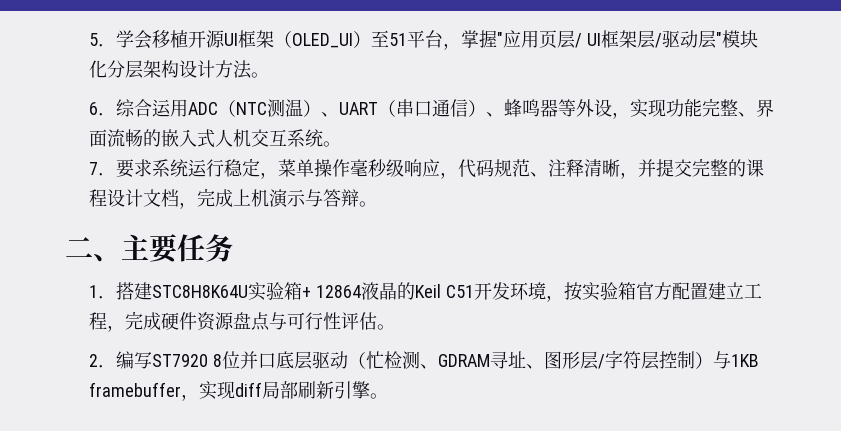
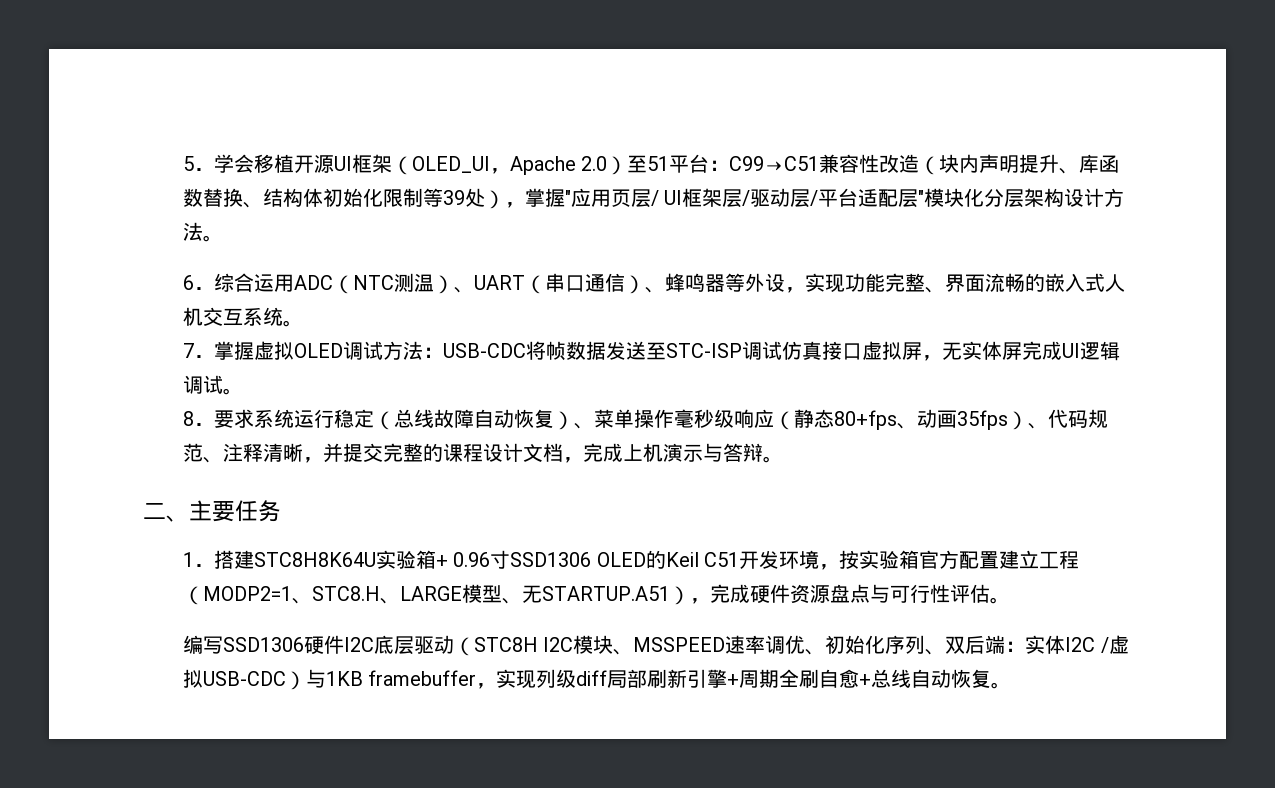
- 5．学会移植开源UI框架（OLED_UI）至51平台，掌握"应用页层/ UI框架层/驱动层"模块化分层架构设计方法。
+ 5．学会移植开源UI框架（OLED_UI，Apache 2.0）至51平台：C99→C51兼容性改造（块内声明提升、库函数替换、结构体初始化限制等39处），掌握"应用页层/ UI框架层/驱动层/平台适配层"模块化分层架构设计方法。
- 7．要求系统运行稳定，菜单操作毫秒级响应，代码规范、注释清晰，并提交完整的课程设计文档，完成上机演示与答辩。
+ 7．掌握虚拟OLED调试方法：USB-CDC将帧数据发送至STC-ISP调试仿真接口虚拟屏，无实体屏完成UI逻辑调试。
+ 8．要求系统运行稳定（总线故障自动恢复）、菜单操作毫秒级响应（静态80+fps、动画35fps）、代码规范、注释清晰，并提交完整的课程设计文档，完成上机演示与答辩。
- 1．搭建STC8H8K64U实验箱+ 12864液晶的Keil C51开发环境，按实验箱官方配置建立工程，完成硬件资源盘点与可行性评估。
+ 1．搭建STC8H8K64U实验箱+ 0.96寸SSD1306 OLED的Keil C51开发环境，按实验箱官方配置建立工程（MODP2=1、STC8.H、LARGE模型、无STARTUP.A51），完成硬件资源盘点与可行性评估。
- 2．编写ST7920 8位并口底层驱动（忙检测、GDRAM寻址、图形层/字符层控制）与1KB framebuffer，实现diff局部刷新引擎。
+ 编写SSD1306硬件I2C底层驱动（STC8H I2C模块、MSSPEED速率调优、初始化序列、双后端：实体I2C /虚拟USB-CDC）与1KB framebuffer，实现列级diff局部刷新引擎+周期全刷自愈+总线自动恢复。

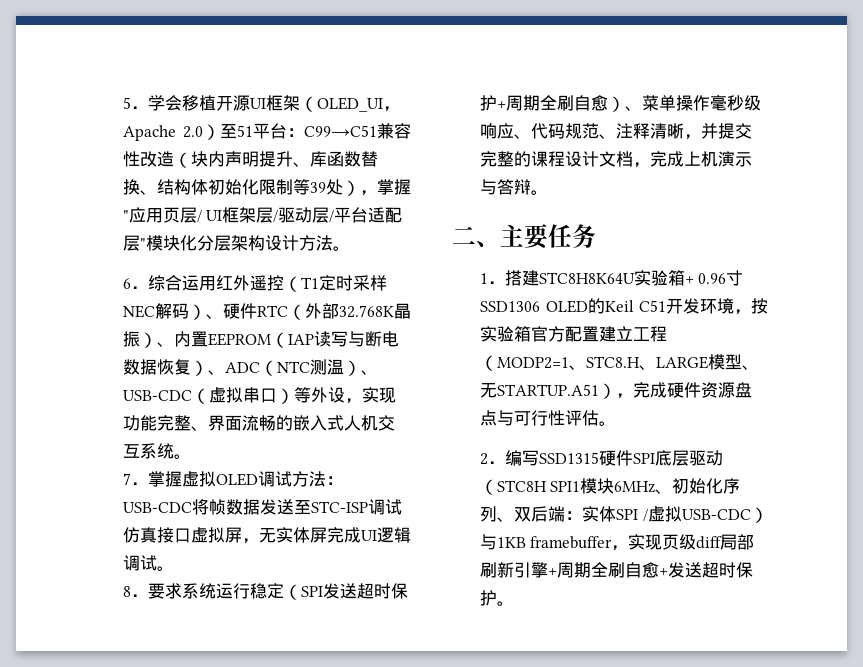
- 6．综合运用ADC（NTC测温）、UART（串口通信）、蜂鸣器等外设，实现功能完整、界面流畅的嵌入式人机交互系统。
+ 6．综合运用红外遥控（T1定时采样NEC解码）、硬件RTC（外部32.768K晶振）、内置EEPROM（IAP读写与断电数据恢复）、ADC（NTC测温）、USB-CDC（虚拟串口）等外设，实现功能完整、界面流畅的嵌入式人机交互系统。
- 8．要求系统运行稳定（总线故障自动恢复）、菜单操作毫秒级响应（静态80+fps、动画35fps）、代码规范、注释清晰，并提交完整的课程设计文档，完成上机演示与答辩。
+ 8．要求系统运行稳定（SPI发送超时保护+周期全刷自愈）、菜单操作毫秒级响应、代码规范、注释清晰，并提交完整的课程设计文档，完成上机演示与答辩。
- 编写SSD1306硬件I2C底层驱动（STC8H I2C模块、MSSPEED速率调优、初始化序列、双后端：实体I2C /虚拟USB-CDC）与1KB framebuffer，实现列级diff局部刷新引擎+周期全刷自愈+总线自动恢复。
+ 2．编写SSD1315硬件SPI底层驱动（STC8H SPI1模块6MHz、初始化序列、双后端：实体SPI /虚拟USB-CDC）与1KB framebuffer，实现页级diff局部刷新引擎+周期全刷自愈+发送超时保护。

